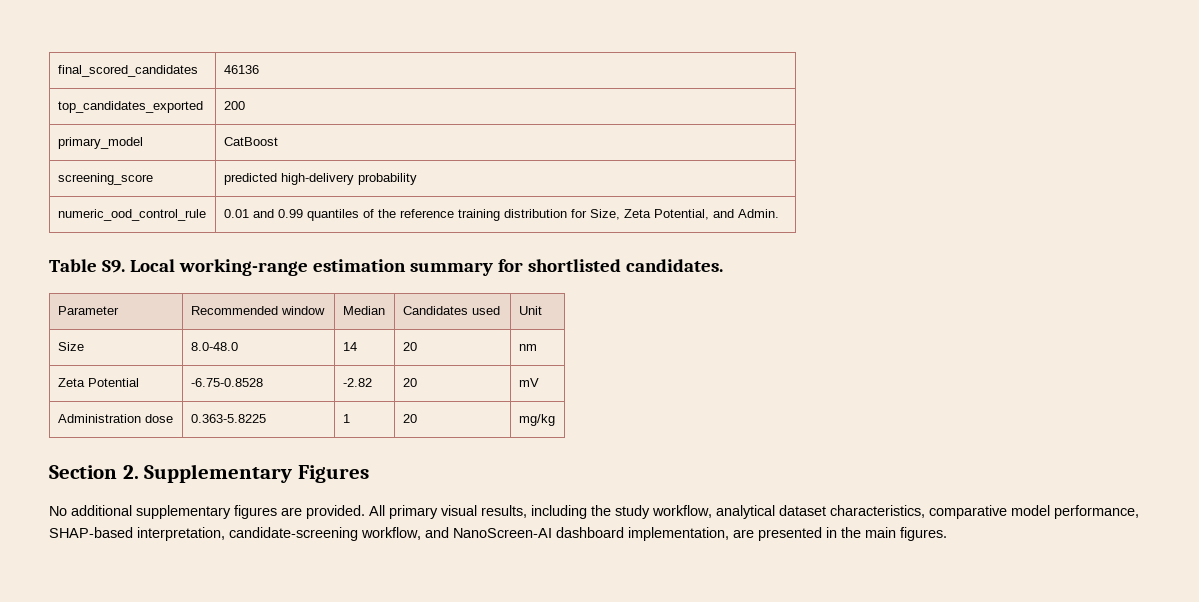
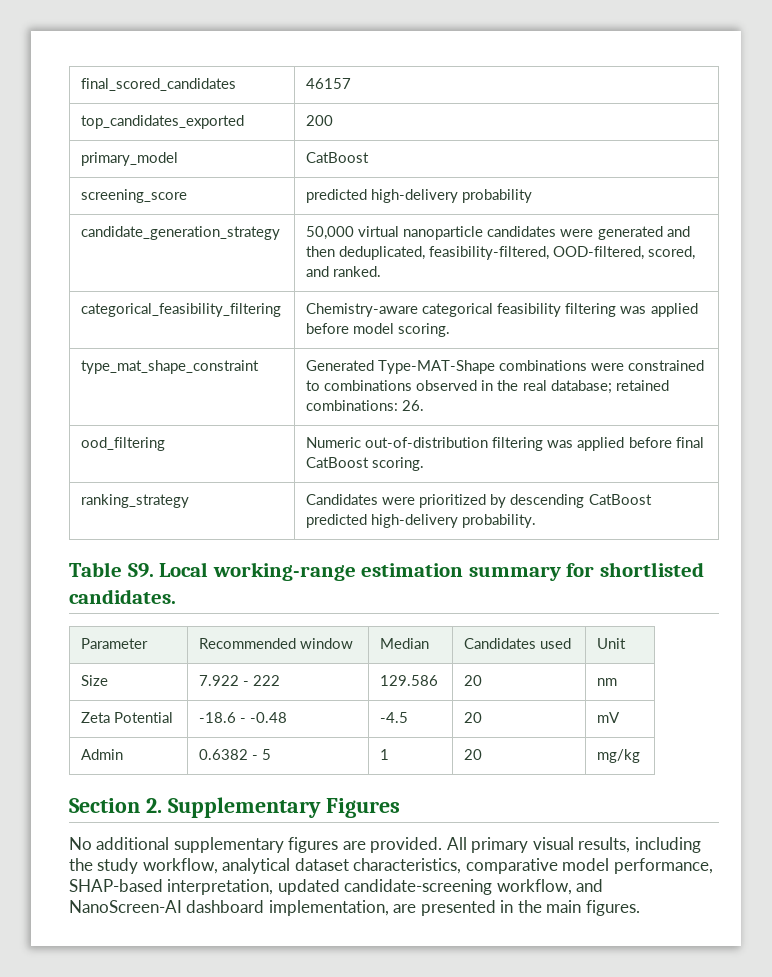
- final_scored_candidates | 46136
+ final_scored_candidates | 46157
- numeric_ood_control_rule | 0.01 and 0.99 quantiles of the reference training distribution for Size, Zeta Potential, and Admin.
+ candidate_generation_strategy | 50,000 virtual nanoparticle candidates were generated and then deduplicated, feasibility-filtered, OOD-filtered, scored, and ranked.
+ categorical_feasibility_filtering | Chemistry-aware categorical feasibility filtering was applied before model scoring.
+ type_mat_shape_constraint | Generated Type-MAT-Shape combinations were constrained to combinations observed in the real database; retained combinations: 26.
+ ood_filtering | Numeric out-of-distribution filtering was applied before final CatBoost scoring.
+ ranking_strategy | Candidates were prioritized by descending CatBoost predicted high-delivery probability.
- Size | 8.0-48.0 | 14 | 20 | nm
+ Size | 7.922 - 222 | 129.586 | 20 | nm
- Zeta Potential | -6.75-0.8528 | -2.82 | 20 | mV
- Administration dose | 0.363-5.8225 | 1 | 20 | mg/kg
+ Zeta Potential | -18.6 - -0.48 | -4.5 | 20 | mV
+ Admin | 0.6382 - 5 | 1 | 20 | mg/kg
- All primary visual results, including the study workflow, analytical dataset characteristics, comparative model performance, SHAP-based interpretation, candidate-screening workflow, and NanoScreen-AI dashboard implementation, are presented in the main figures.
+ All primary visual results, including the study workflow, analytical dataset characteristics, comparative model performance, SHAP-based interpretation, updated candidate-screening workflow, and NanoScreen-AI dashboard implementation, are presented in the main figures.

